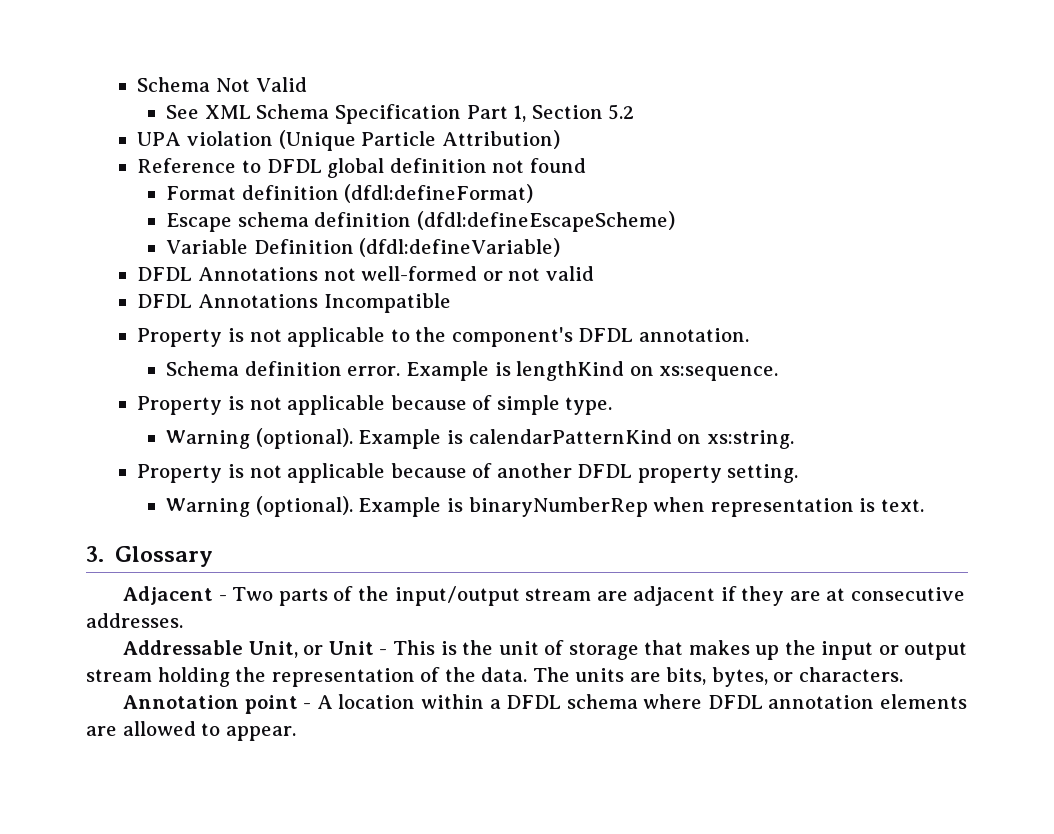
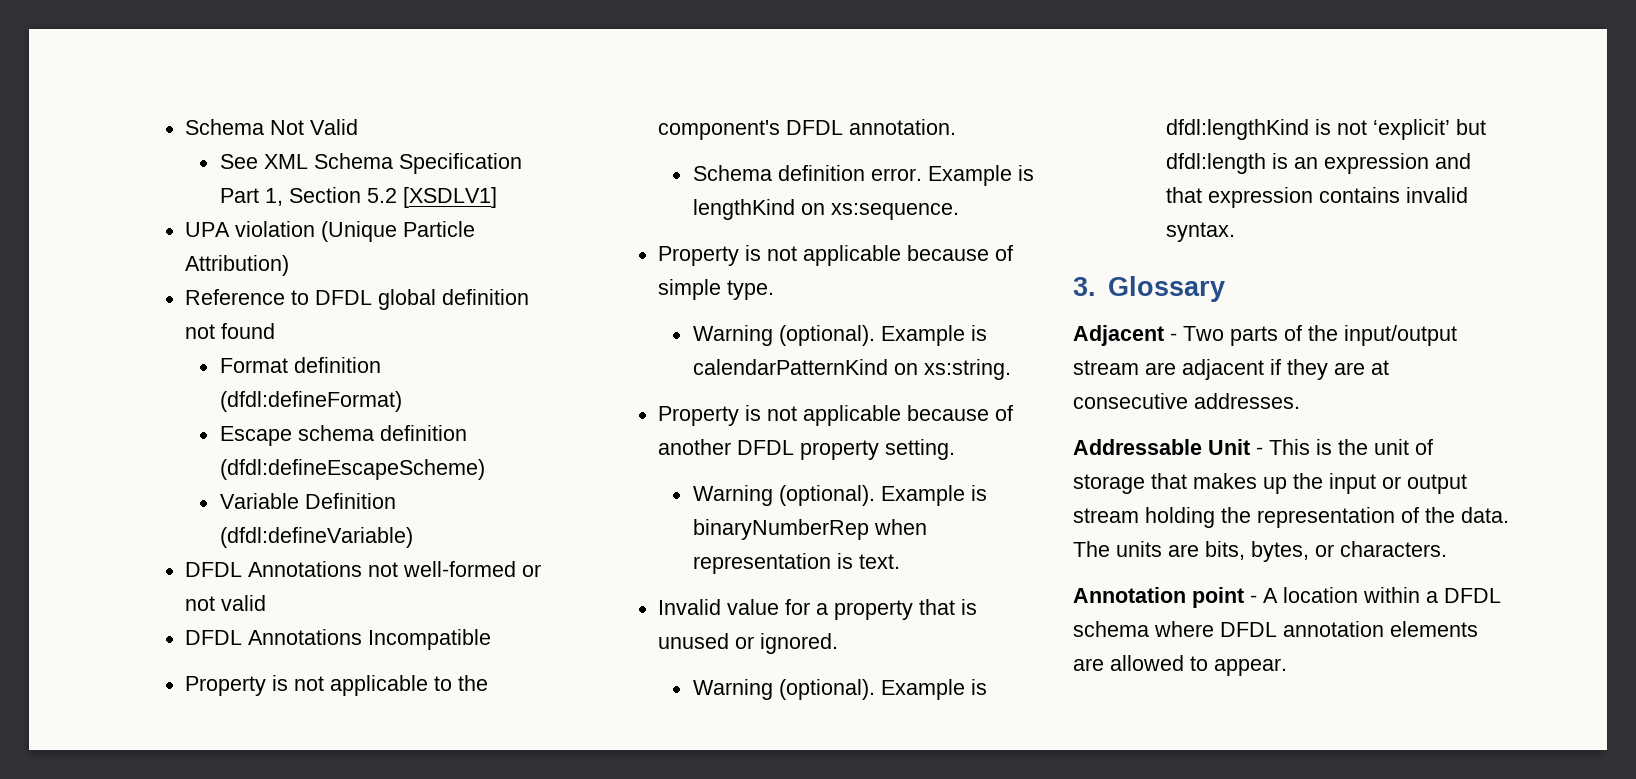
- See XML Schema Specification Part 1, Section 5.2
+ See XML Schema Specification Part 1, Section 5.2 [XSDLV1]
+ Invalid value for a property that is unused or ignored.
+ Warning (optional). Example is dfdl:lengthKind is not ‘explicit’ but dfdl:length is an expression and that expression contains invalid syntax.
- Addressable Unit, or Unit - This is the unit of storage that makes up the input or output stream holding the representation of the data.
+ Addressable Unit - This is the unit of storage that makes up the input or output stream holding the representation of the data.

